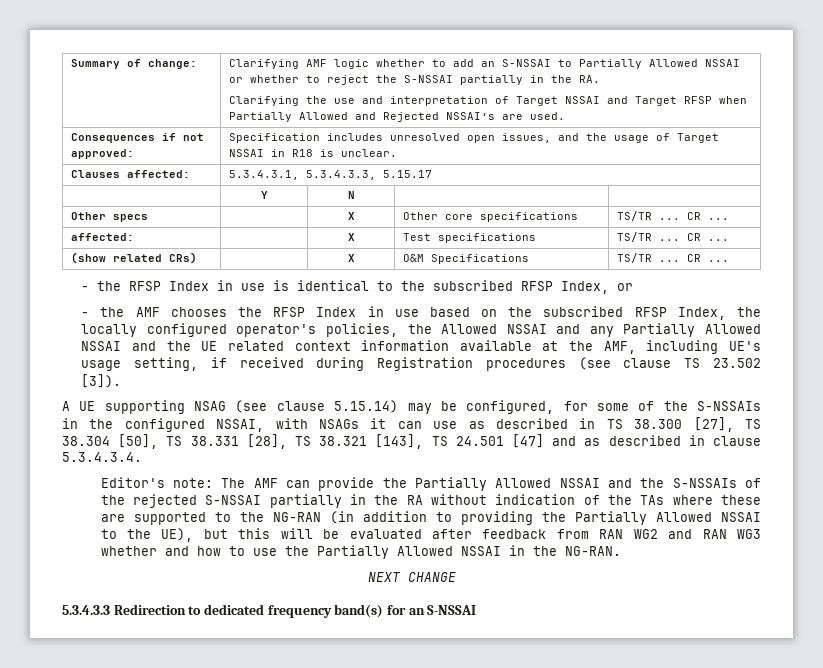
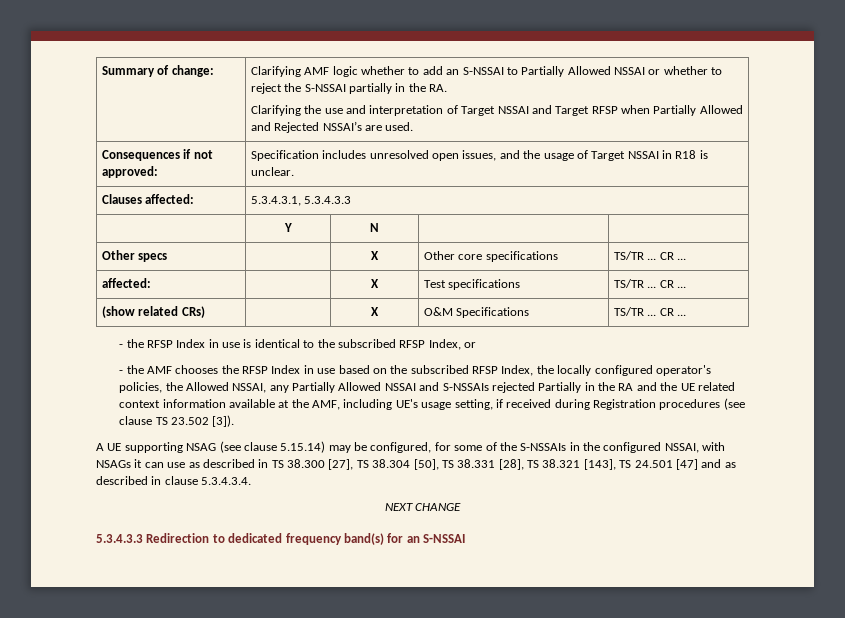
- Clauses affected: | 5.3.4.3.1, 5.3.4.3.3, 5.15.17
+ Clauses affected: | 5.3.4.3.1, 5.3.4.3.3
- - the AMF chooses the RFSP Index in use based on the subscribed RFSP Index, the locally configured operator's policies, the Allowed NSSAI and any Partially Allowed NSSAI and the UE related context information available at the AMF, including UE's usage setting, if received during Registration procedures (see clause TS 23.502 [3]).
+ - the AMF chooses the RFSP Index in use based on the subscribed RFSP Index, the locally configured operator's policies, the Allowed NSSAI, any Partially Allowed NSSAI and S-NSSAIs rejected Partially in the RA and the UE related context information available at the AMF, including UE's usage setting, if received during Registration procedures (see clause TS 23.502 [3]).
- Editor's note: The AMF can provide the Partially Allowed NSSAI and the S-NSSAIs of the rejected S-NSSAI partially in the RA without indication of the TAs where these are supported to the NG-RAN (in addition to providing the Partially Allowed NSSAI to the UE), but this will be evaluated after feedback from RAN WG2 and RAN WG3 whether and how to use the Partially Allowed NSSAI in the NG-RAN.

